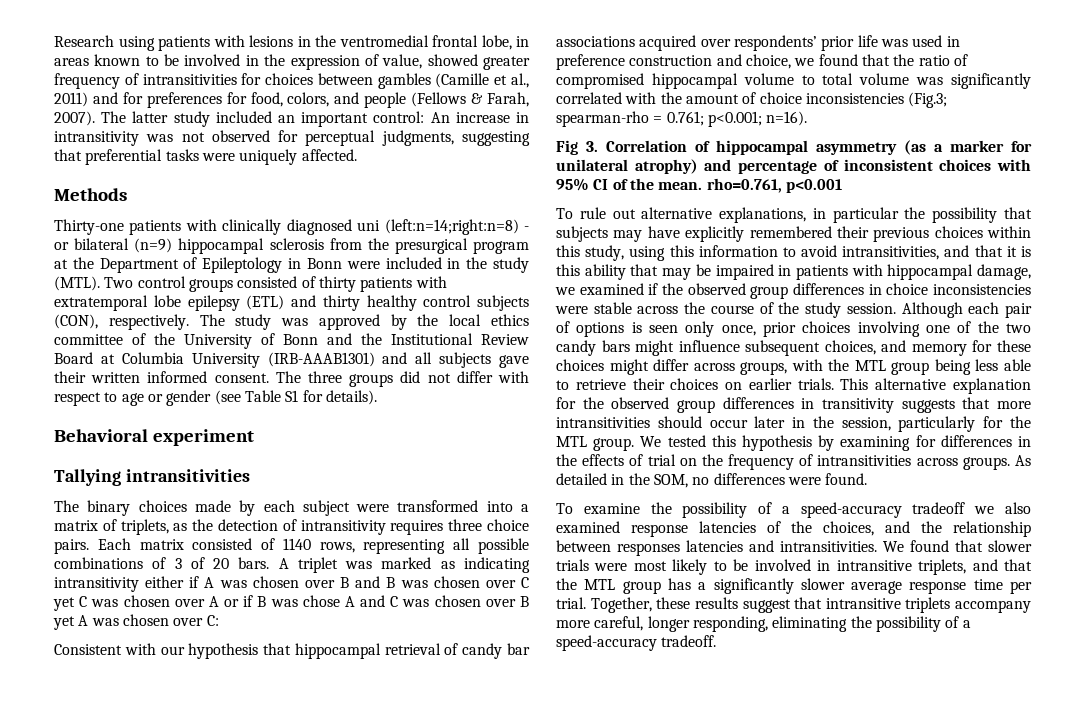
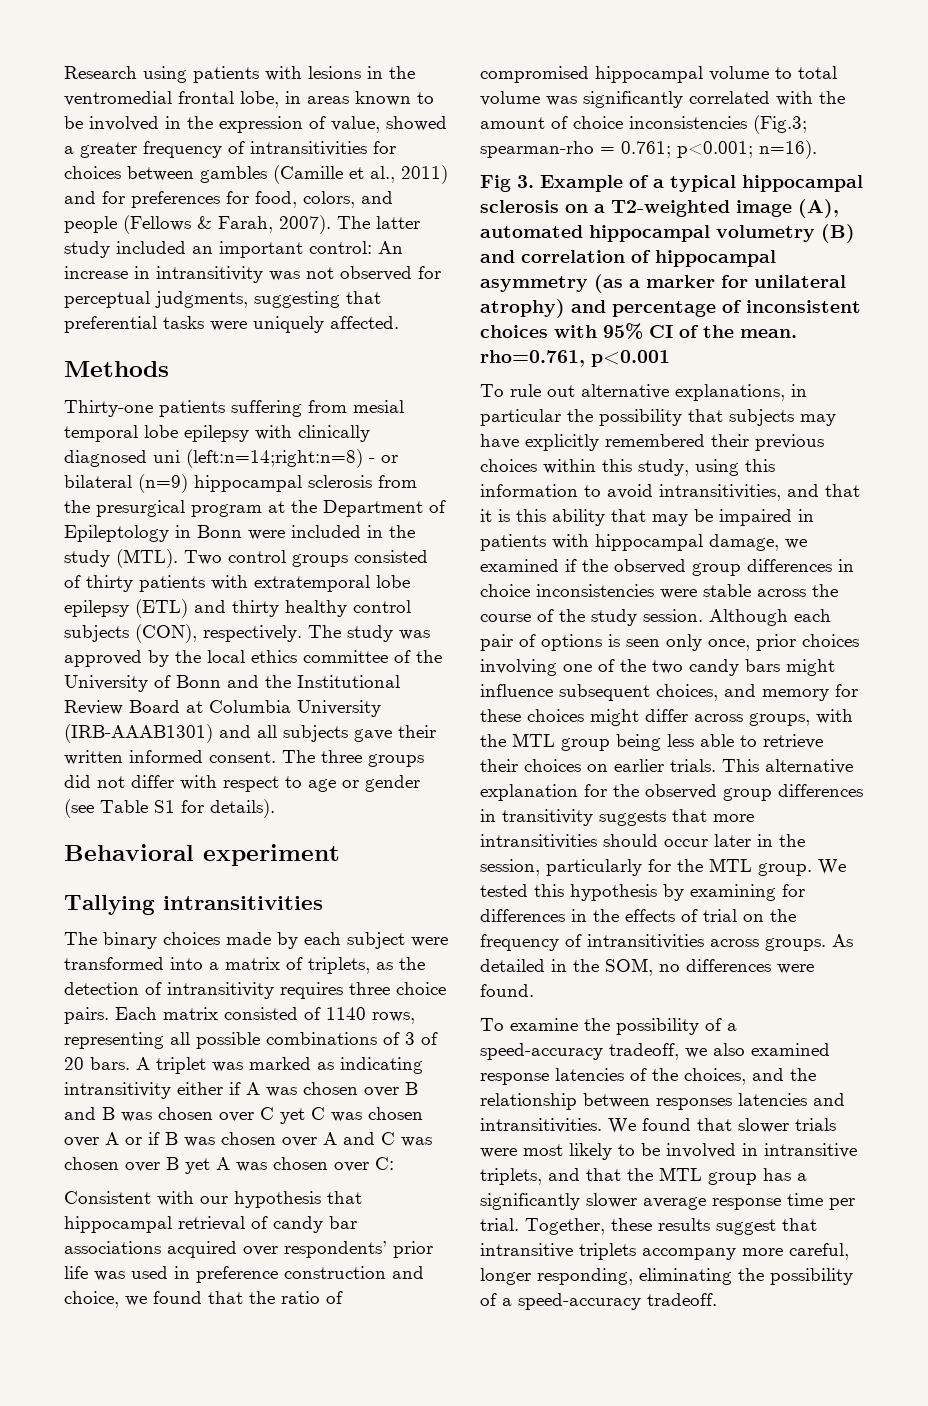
- Research using patients with lesions in the ventromedial frontal lobe, in areas known to be involved in the expression of value, showed greater frequency of intransitivities for choices between gambles (Camille et al., 2011) and for preferences for food, colors, and people (Fellows & Farah, 2007).
+ Research using patients with lesions in the ventromedial frontal lobe, in areas known to be involved in the expression of value, showed a greater frequency of intransitivities for choices between gambles (Camille et al., 2011) and for preferences for food, colors, and people (Fellows & Farah, 2007).
- Thirty-one patients with clinically diagnosed uni (left:n=14;right:n=8) - or bilateral (n=9) hippocampal sclerosis from the presurgical program at the Department of Epileptology in Bonn were included in the study (MTL).
+ Thirty-one patients suffering from mesial temporal lobe epilepsy with clinically diagnosed uni (left:n=14;right:n=8) - or bilateral (n=9) hippocampal sclerosis from the presurgical program at the Department of Epileptology in Bonn were included in the study (MTL).
- A triplet was marked as indicating intransitivity either if A was chosen over B and B was chosen over C yet C was chosen over A or if B was chose A and C was chosen over B yet A was chosen over C:
+ A triplet was marked as indicating intransitivity either if A was chosen over B and B was chosen over C yet C was chosen over A or if B was chosen over A and C was chosen over B yet A was chosen over C:
- Fig 3. Correlation of hippocampal asymmetry (as a marker for unilateral atrophy) and percentage of inconsistent choices with 95% CI of the mean. rho=0.761, p<0.001
+ Fig 3. Example of a typical hippocampal sclerosis on a T2-weighted image (A), automated hippocampal volumetry (B) and correlation of hippocampal asymmetry (as a marker for unilateral atrophy) and percentage of inconsistent choices with 95% CI of the mean. rho=0.761, p<0.001
- To examine the possibility of a speed-accuracy tradeoff we also examined response latencies of the choices, and the relationship between responses latencies and intransitivities.
+ To examine the possibility of a speed-accuracy tradeoff, we also examined response latencies of the choices, and the relationship between responses latencies and intransitivities.

